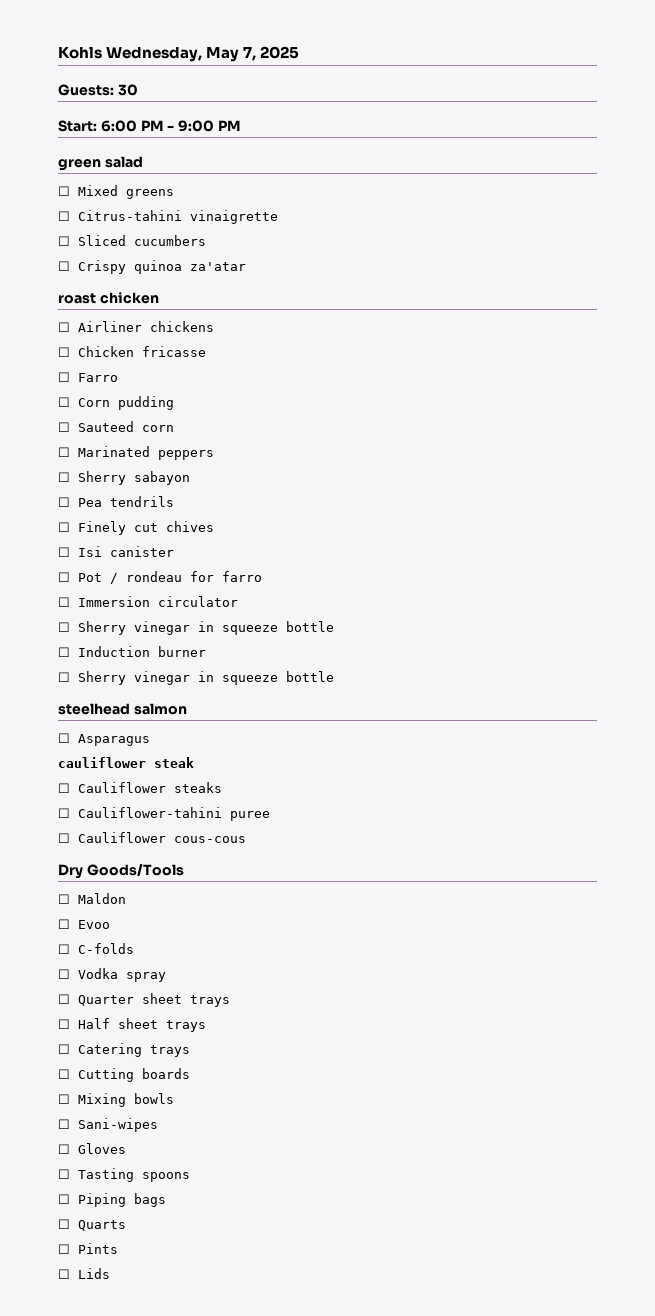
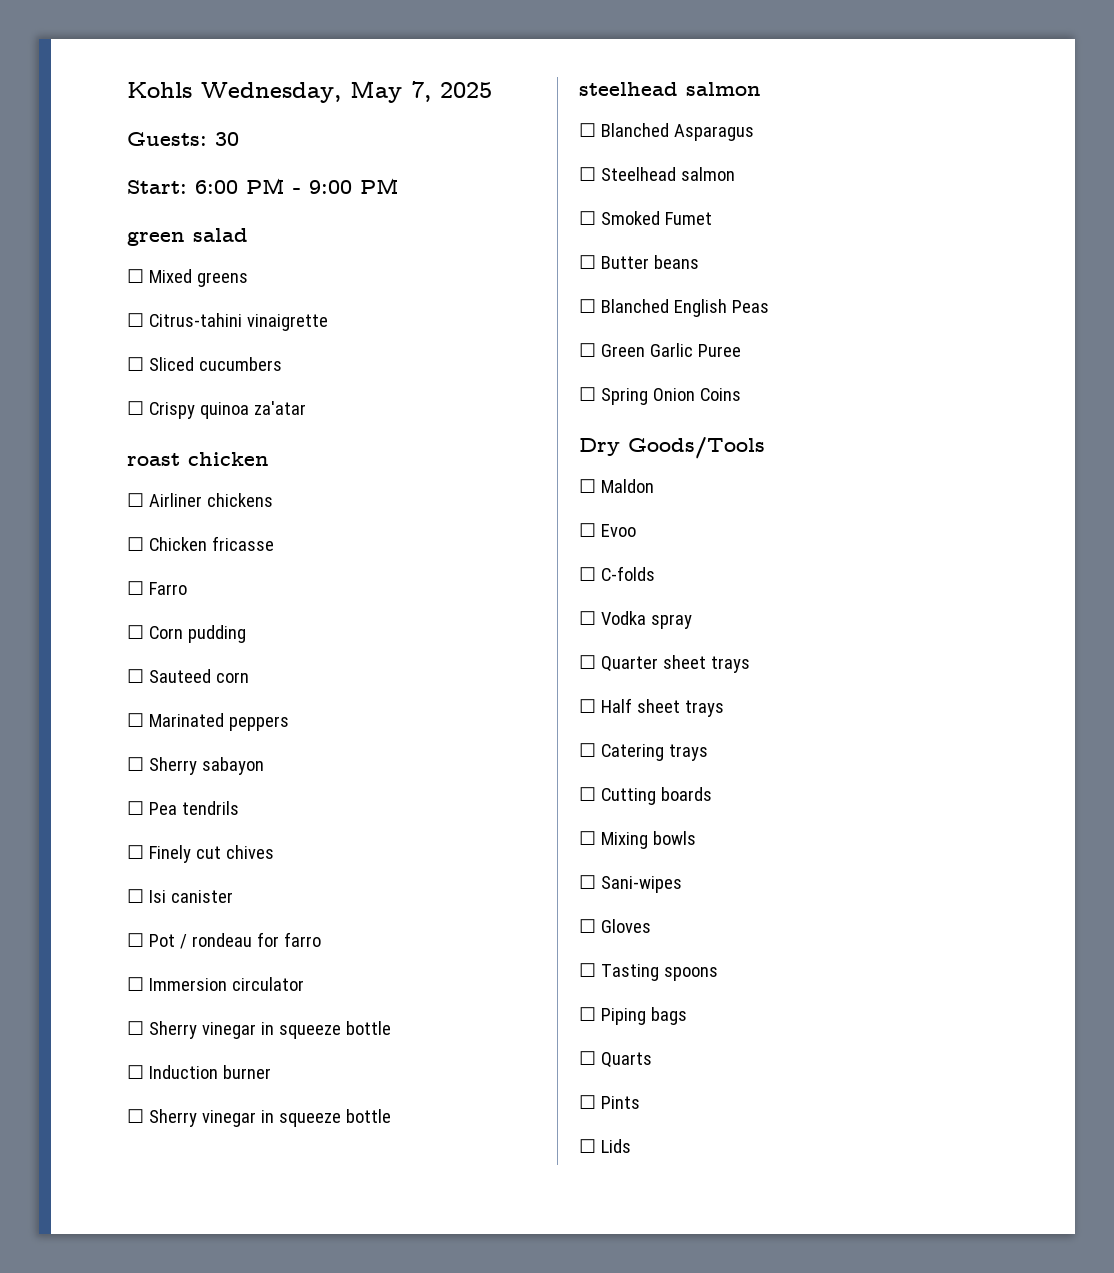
- ☐ Asparagus
+ ☐ Blanched Asparagus
- cauliflower steak
- ☐ Cauliflower steaks
- ☐ Cauliflower-tahini puree
- ☐ Cauliflower cous-cous
+ ☐ Steelhead salmon
+ ☐ Smoked Fumet
+ ☐ Butter beans
+ ☐ Blanched English Peas
+ ☐ Green Garlic Puree
+ ☐ Spring Onion Coins

